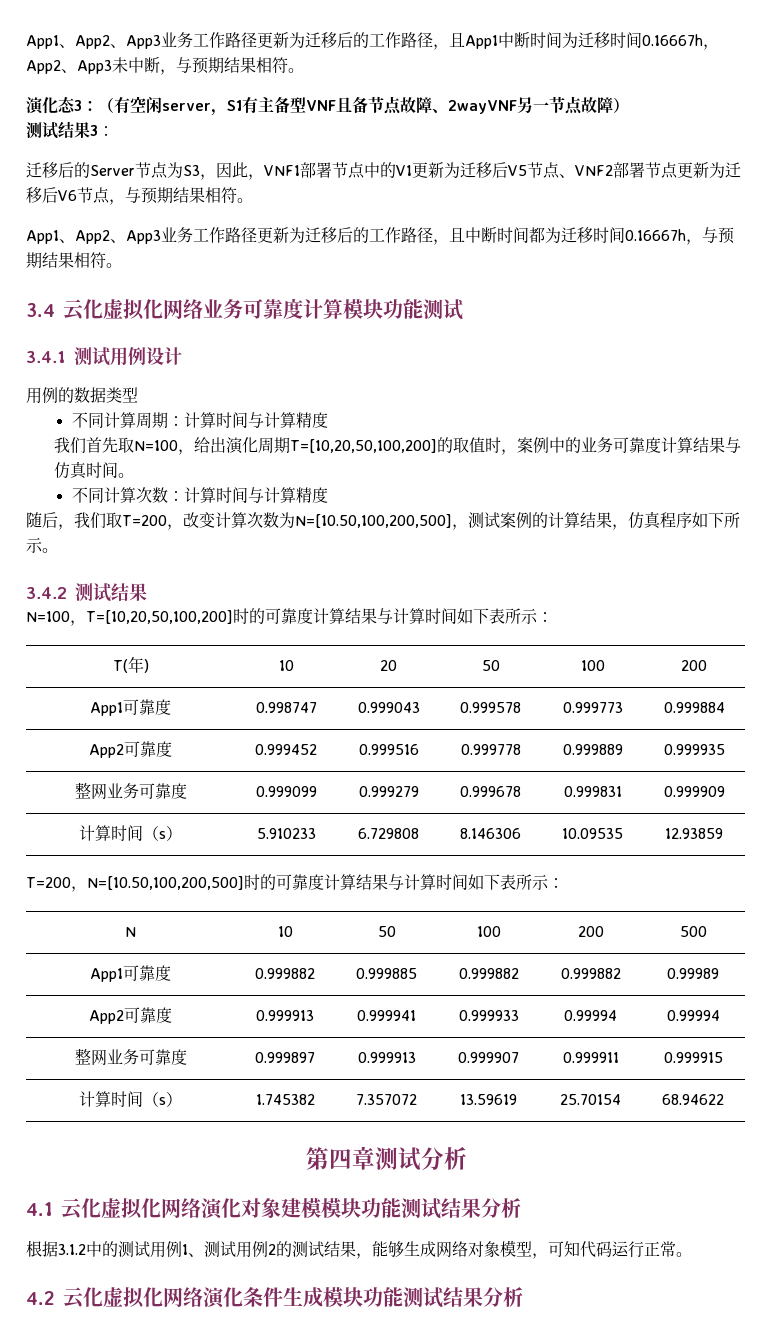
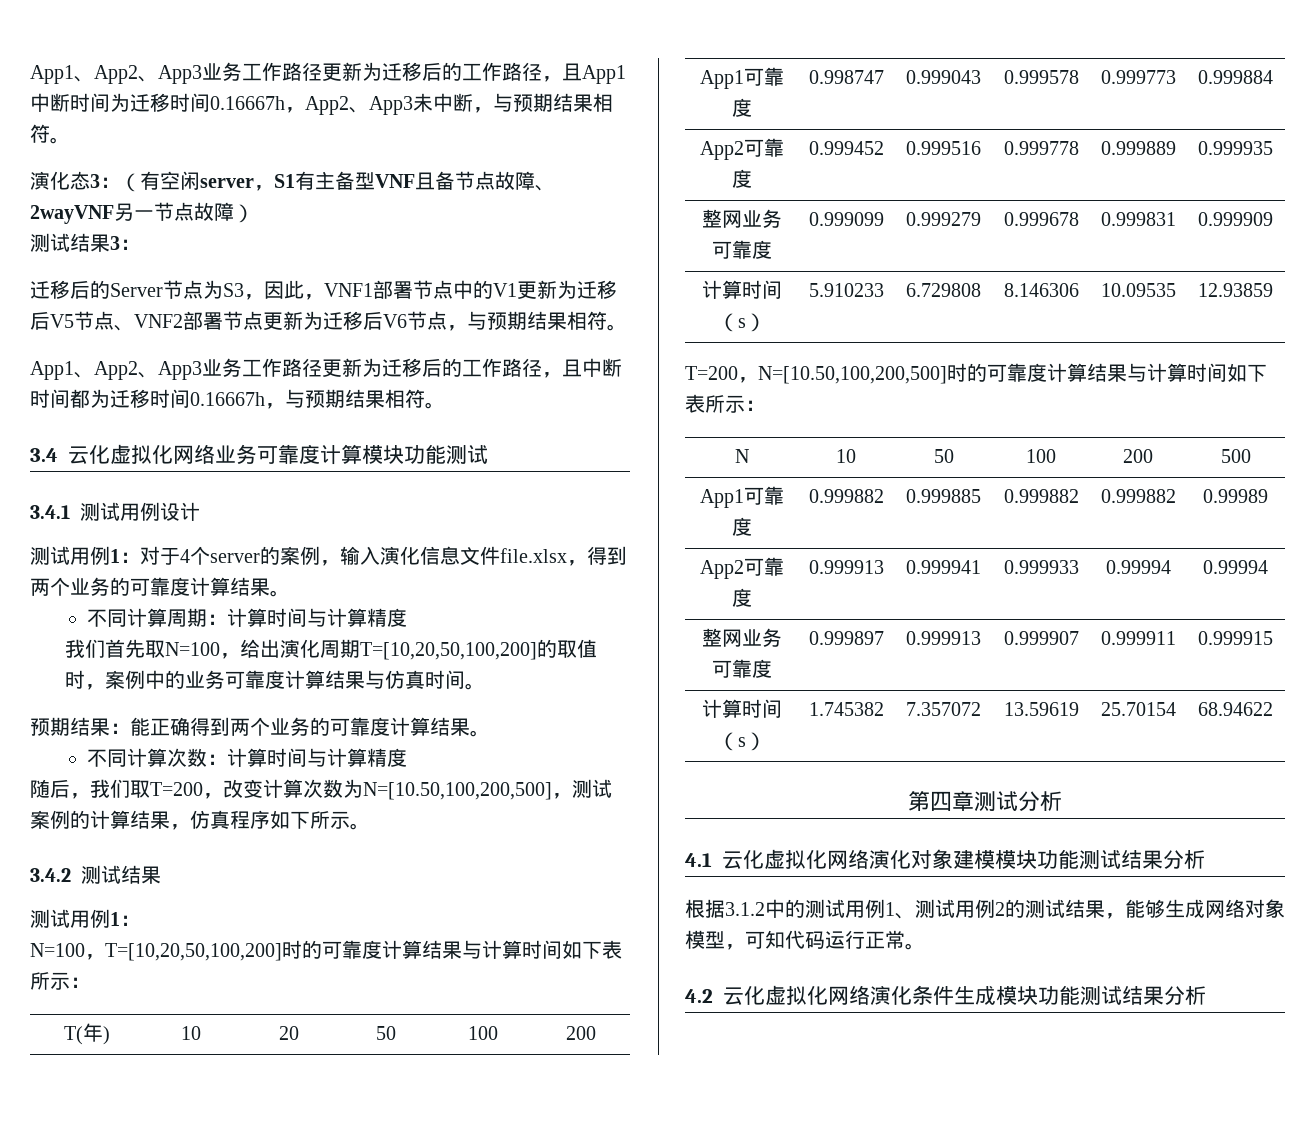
- 用例的数据类型
+ 测试用例1：对于4个server的案例，输入演化信息文件file.xlsx，得到两个业务的可靠度计算结果。
+ 预期结果：能正确得到两个业务的可靠度计算结果。
  3.4.2测试结果
+ 测试用例1：

